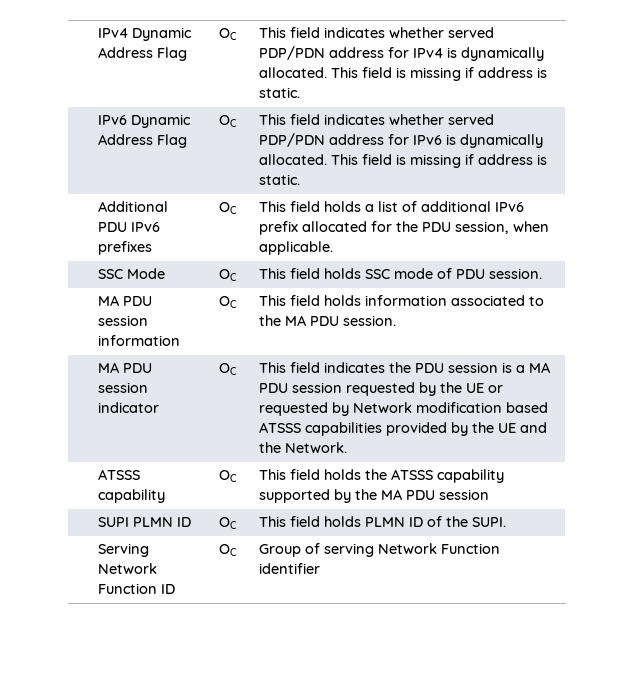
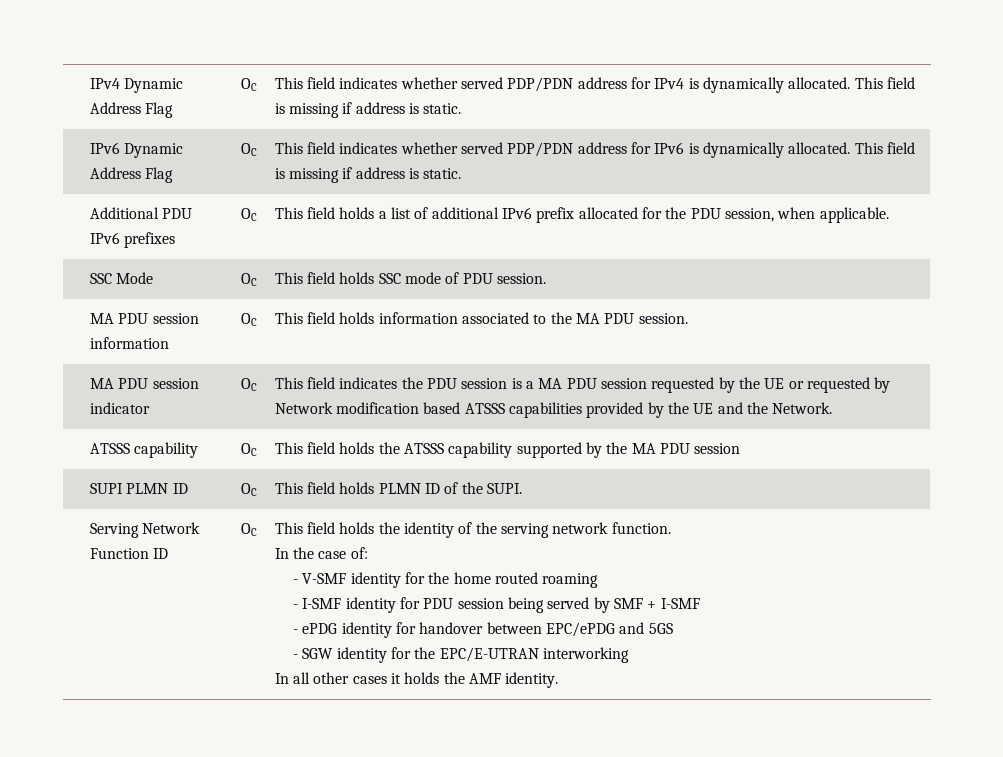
- Group of serving Network Function identifier
+ This field holds the identity of the serving network function.
+ In the case of:
+ - V-SMF identity for the home routed roaming
+ - I-SMF identity for PDU session being served by SMF + I-SMF
+ - ePDG identity for handover between EPC/ePDG and 5GS
+ - SGW identity for the EPC/E-UTRAN interworking
+ In all other cases it holds the AMF identity.

